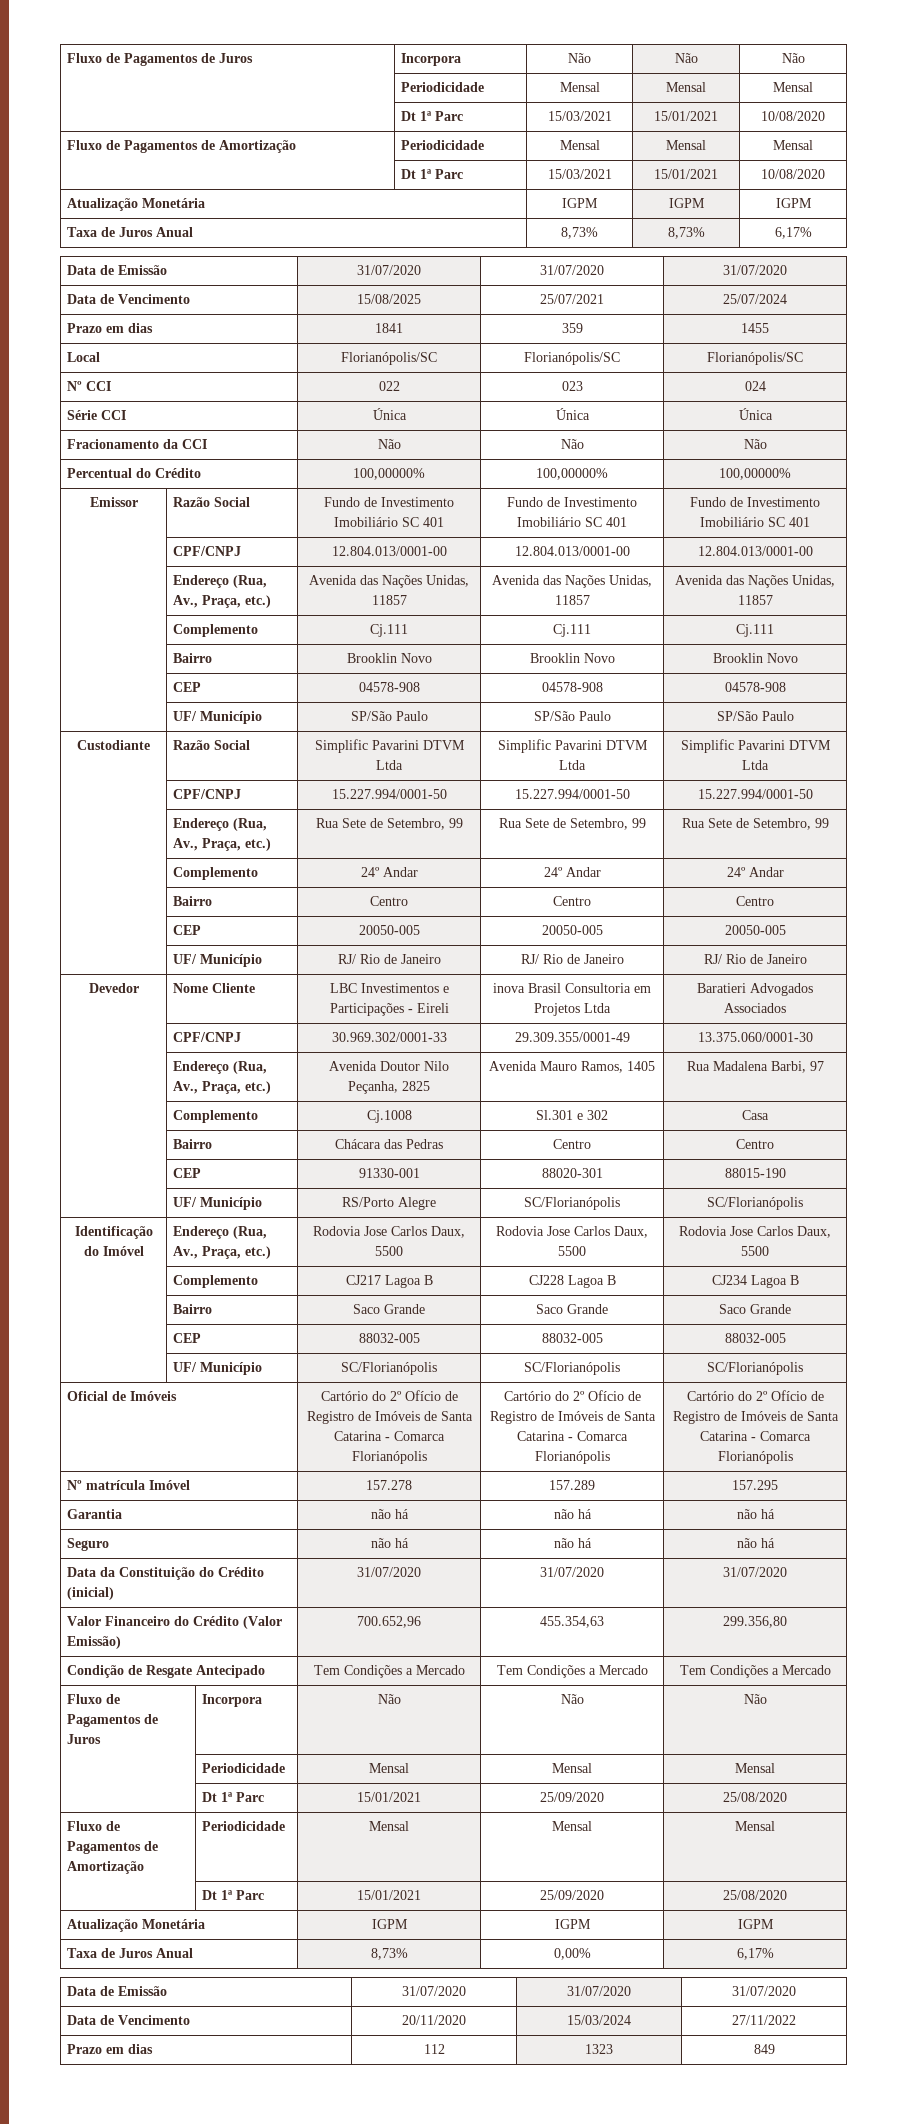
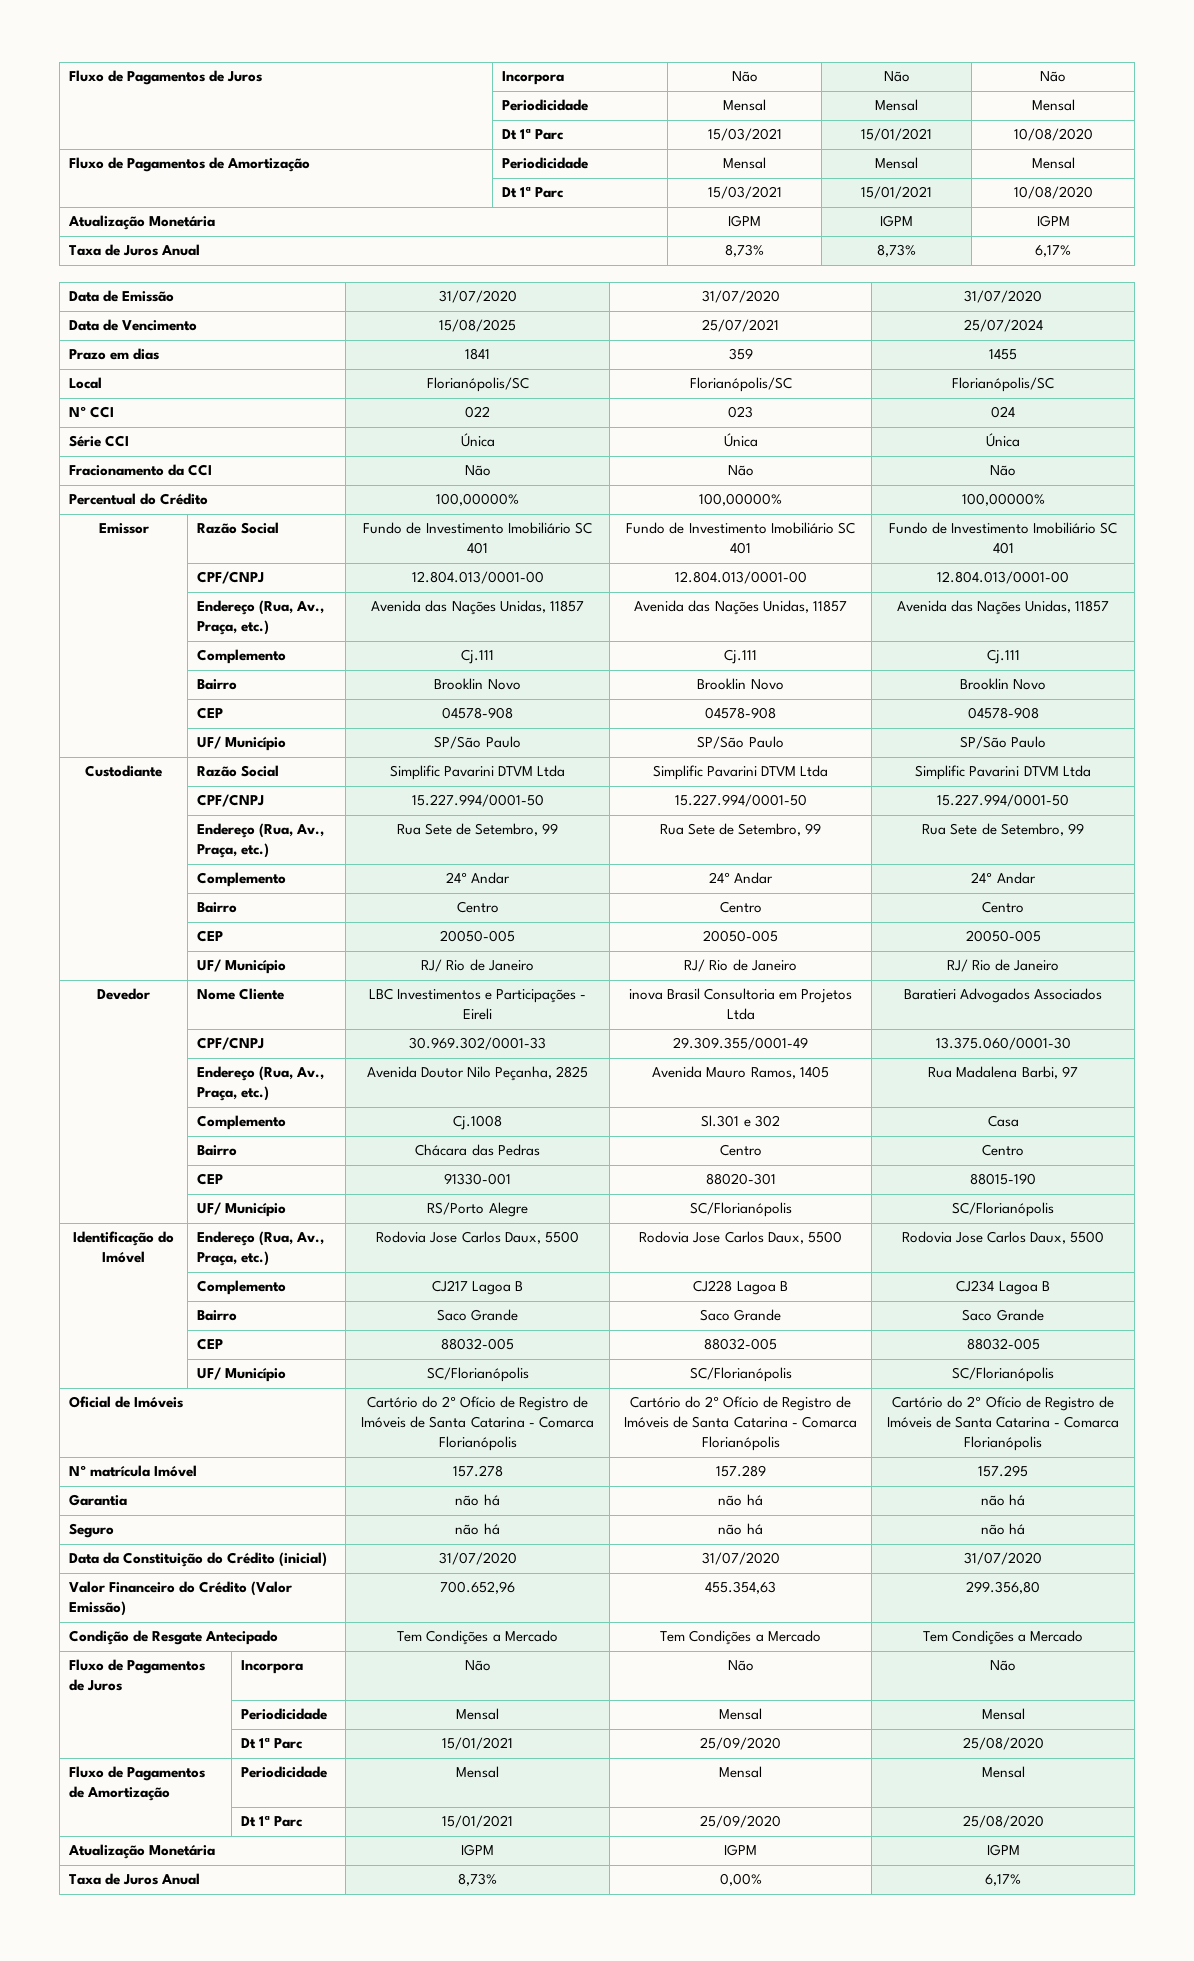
  Taxa de Juros Anual | 8,73% | 0,00% | 6,17%
- Data de Emissão | 31/07/2020 | 31/07/2020 | 31/07/2020
- Data de Vencimento | 20/11/2020 | 15/03/2024 | 27/11/2022
- Prazo em dias | 112 | 1323 | 849

